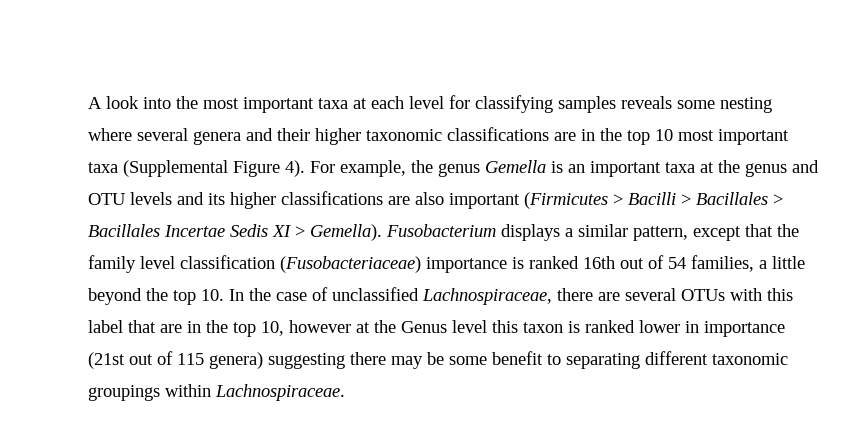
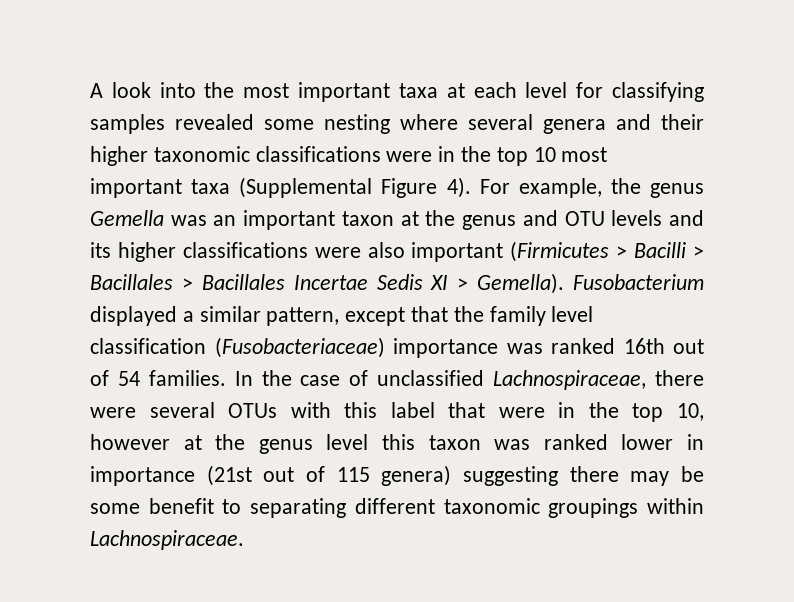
- A look into the most important taxa at each level for classifying samples reveals some nesting where several genera and their higher taxonomic classifications are in the top 10 most important taxa (Supplemental Figure 4).
+ A look into the most important taxa at each level for classifying samples revealed some nesting where several genera and their higher taxonomic classifications were in the top 10 most important taxa (Supplemental Figure 4).
- For example, the genus Gemella is an important taxa at the genus and OTU levels and its higher classifications are also important (Firmicutes > Bacilli > Bacillales > Bacillales Incertae Sedis XI > Gemella).
+ For example, the genus Gemella was an important taxon at the genus and OTU levels and its higher classifications were also important (Firmicutes > Bacilli > Bacillales > Bacillales Incertae Sedis XI > Gemella).
- Fusobacterium displays a similar pattern, except that the family level classification (Fusobacteriaceae) importance is ranked 16th out of 54 families, a little beyond the top 10. In the case of unclassified Lachnospiraceae, there are several OTUs with this label that are in the top 10, however at the Genus level this taxon is ranked lower in importance (21st out of 115 genera) suggesting there may be some benefit to separating different taxonomic groupings within Lachnospiraceae.
+ Fusobacterium displayed a similar pattern, except that the family level classification (Fusobacteriaceae) importance was ranked 16th out of 54 families. In the case of unclassified Lachnospiraceae, there were several OTUs with this label that were in the top 10, however at the genus level this taxon was ranked lower in importance (21st out of 115 genera) suggesting there may be some benefit to separating different taxonomic groupings within Lachnospiraceae.

